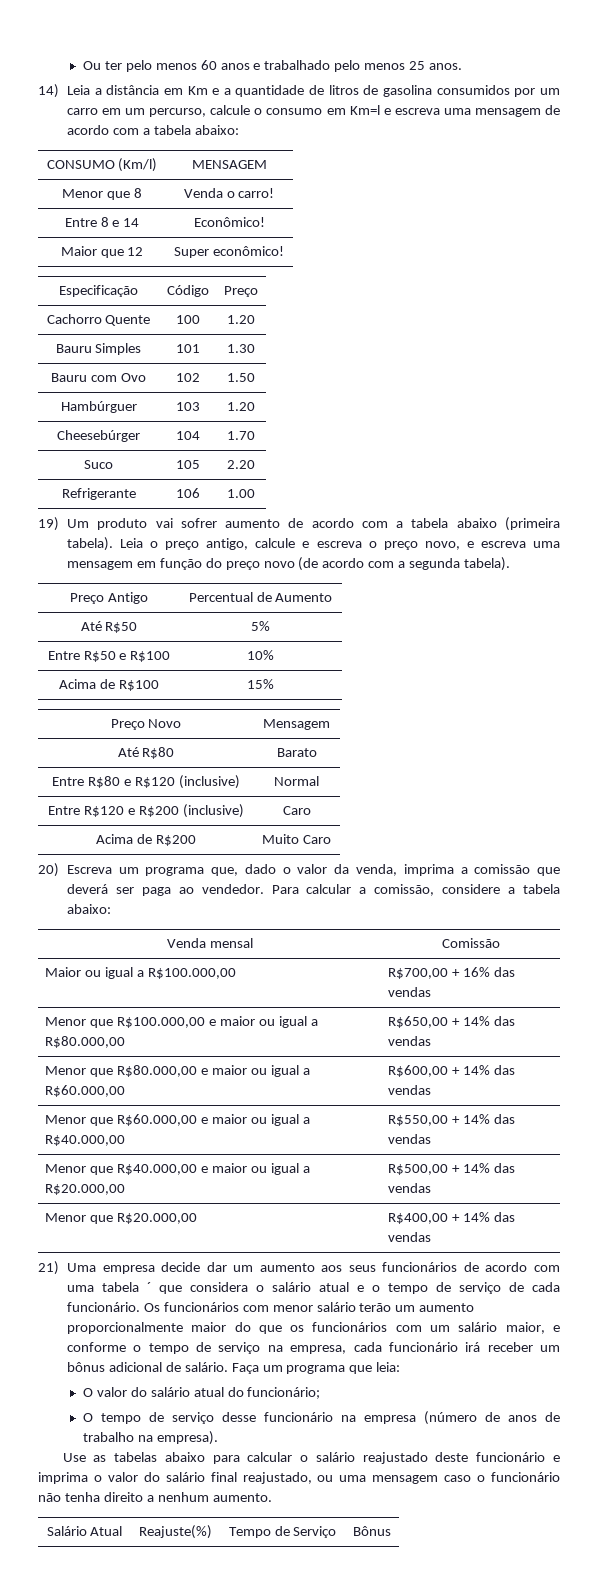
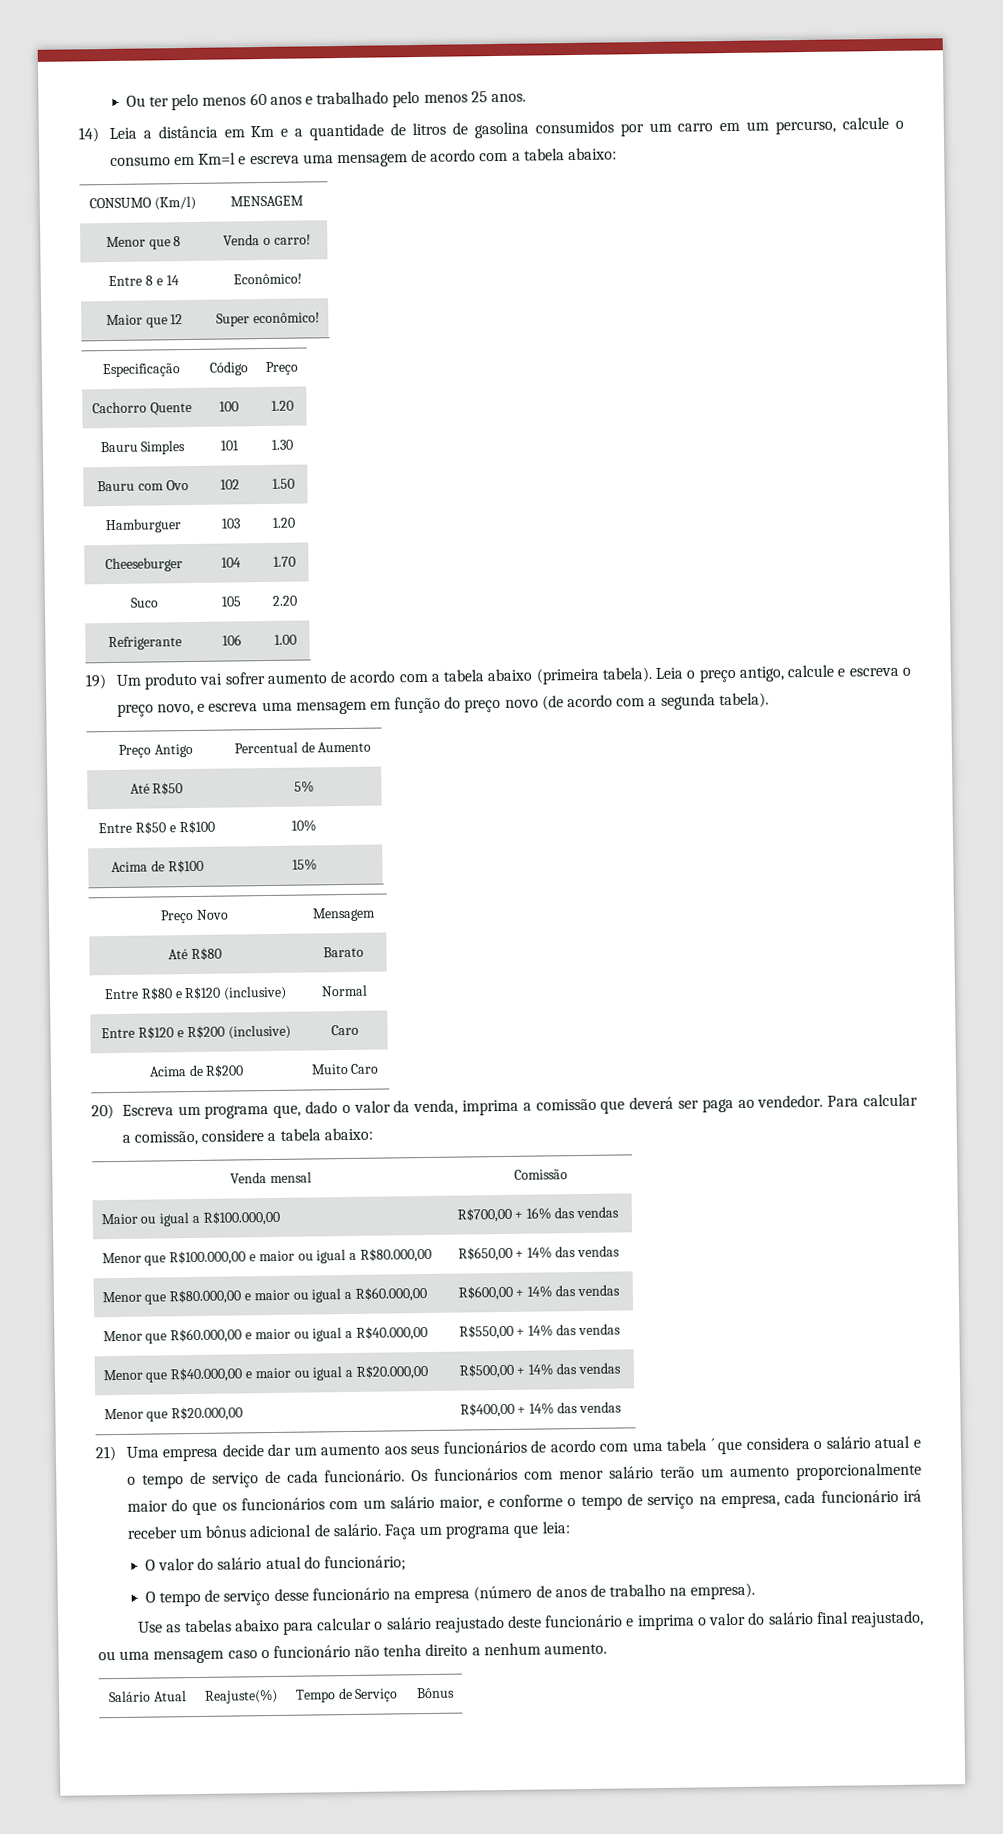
- Hambúrguer | 103 | 1.20
+ Hamburguer | 103 | 1.20
- Cheesebúrger | 104 | 1.70
+ Cheeseburger | 104 | 1.70

